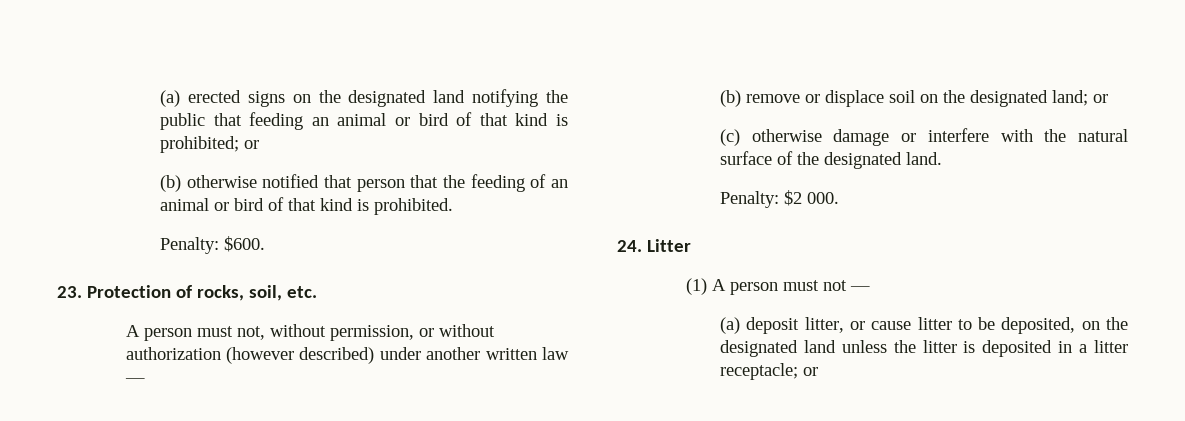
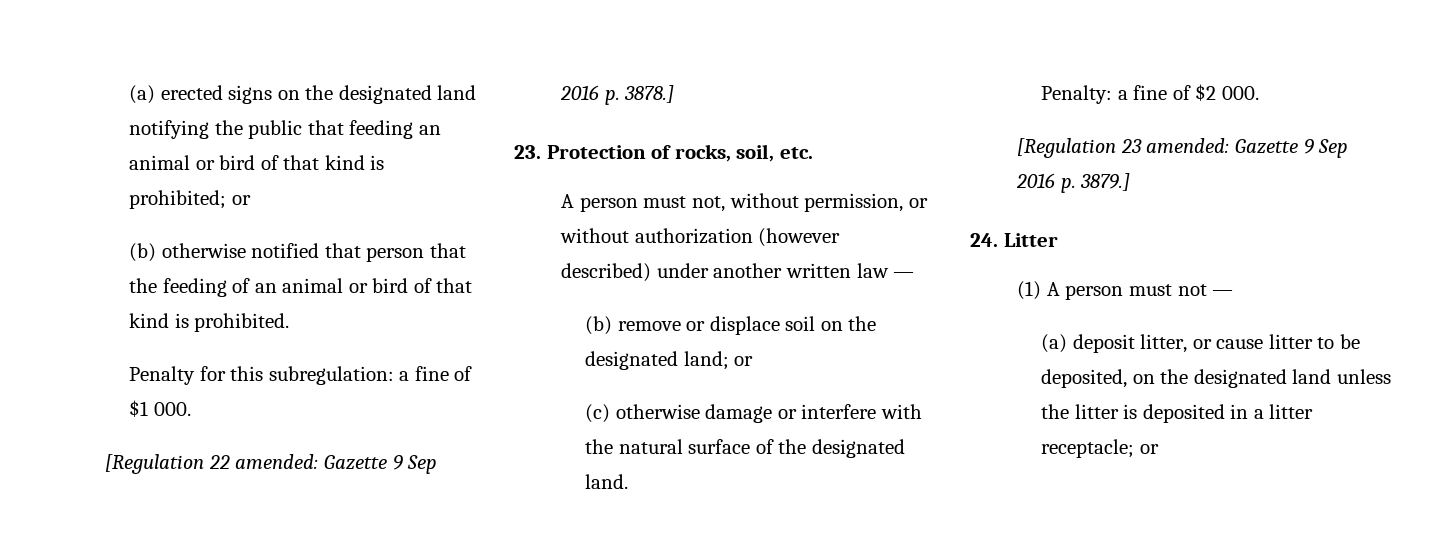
- Penalty: $600.
+ Penalty for this subregulation: a fine of $1 000.
+ [Regulation 22 amended: Gazette 9 Sep 2016 p. 3878.]
- Penalty: $2 000.
+ Penalty: a fine of $2 000.
+ [Regulation 23 amended: Gazette 9 Sep 2016 p. 3879.]

